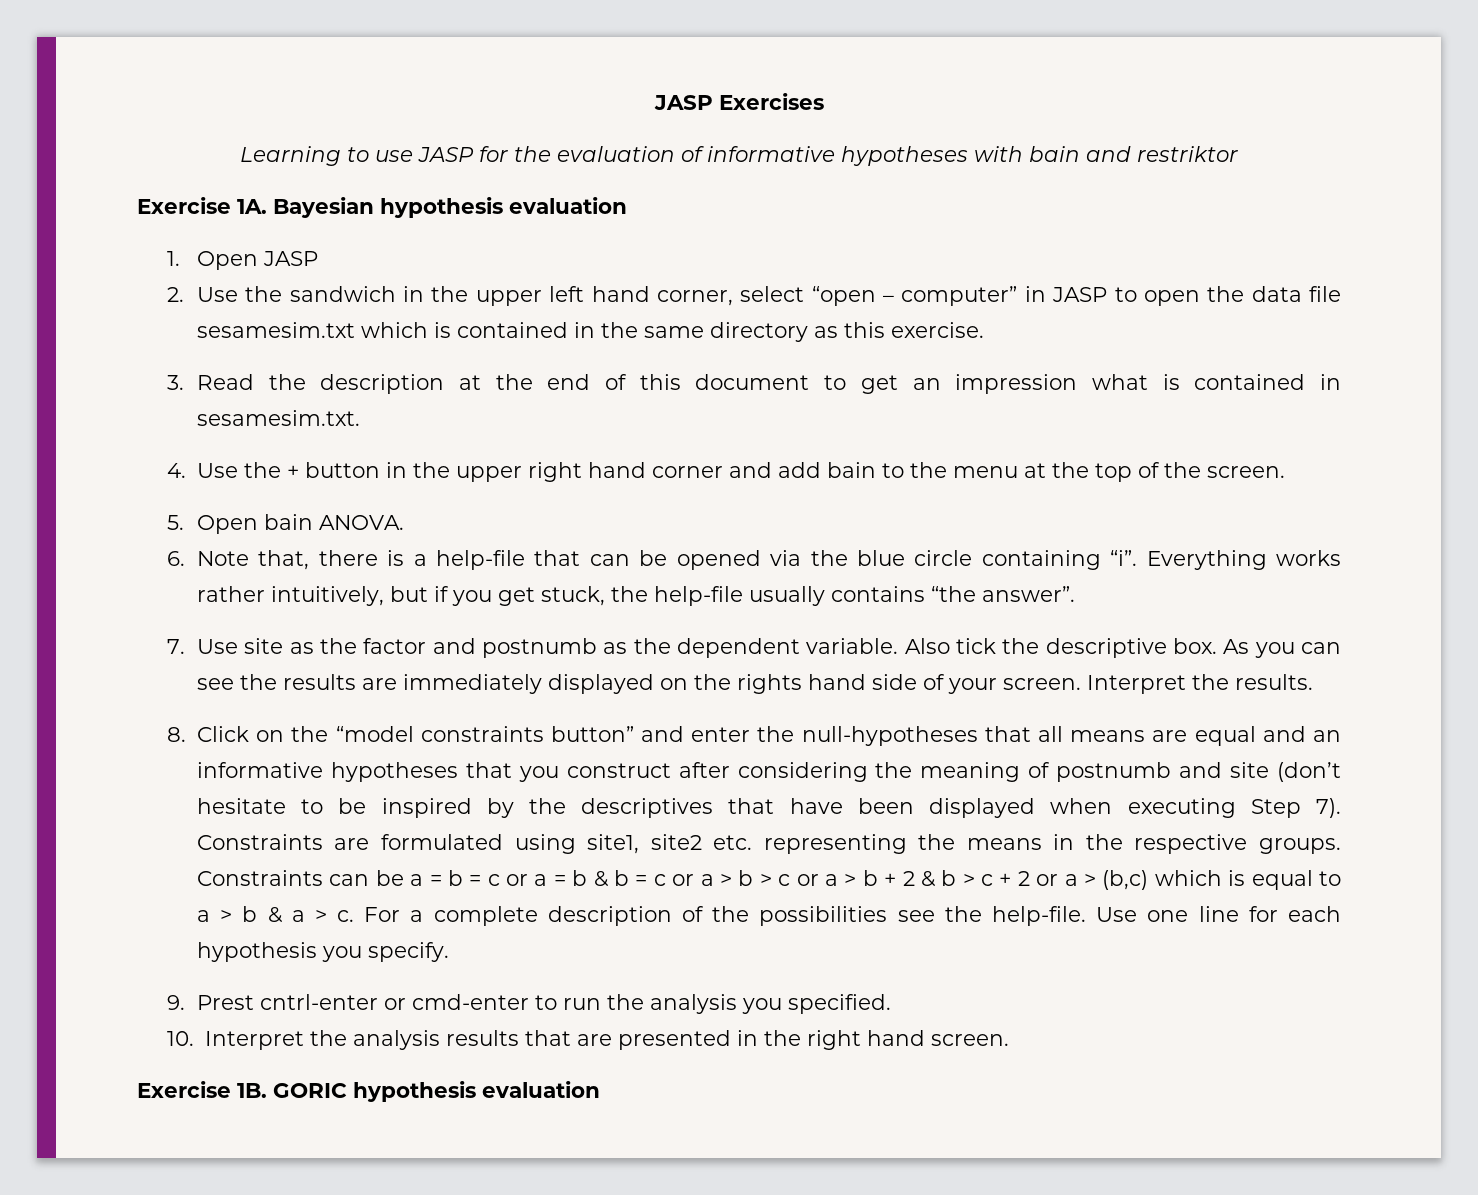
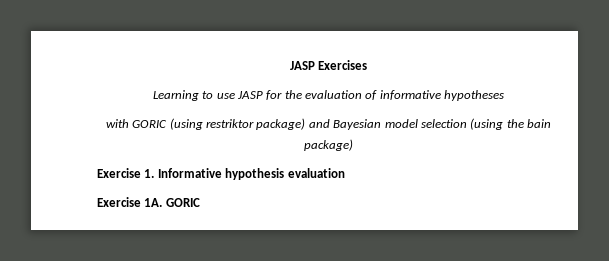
- Learning to use JASP for the evaluation of informative hypotheses with bain and restriktor
- Exercise 1A. Bayesian hypothesis evaluation
- 1. Open JASP
- 2. Use the sandwich in the upper left hand corner, select “open – computer” in JASP to open the data file sesamesim.txt which is contained in the same directory as this exercise.
- 3. Read the description at the end of this document to get an impression what is contained in sesamesim.txt.
- 4. Use the + button in the upper right hand corner and add bain to the menu at the top of the screen.
- 5. Open bain ANOVA.
- 6. Note that, there is a help-file that can be opened via the blue circle containing “i”. Everything works rather intuitively, but if you get stuck, the help-file usually contains “the answer”.
- 7. Use site as the factor and postnumb as the dependent variable. Also tick the descriptive box. As you can see the results are immediately displayed on the rights hand side of your screen. Interpret the results.
- 8. Click on the “model constraints button” and enter the null-hypotheses that all means are equal and an informative hypotheses that you construct after considering the meaning of postnumb and site (don’t hesitate to be inspired by the descriptives that have been displayed when executing Step 7). Constraints are formulated using site1, site2 etc. representing the means in the respective groups. Constraints can be a = b = c or a = b & b = c or a > b > c or a > b + 2 & b > c + 2 or a > (b,c) which is equal to a > b & a > c. For a complete description of the possibilities see the help-file. Use one line for each hypothesis you specify.
- 9. Prest cntrl-enter or cmd-enter to run the analysis you specified.
- 10. Interpret the analysis results that are presented in the right hand screen.
- Exercise 1B. GORIC hypothesis evaluation
+ Learning to use JASP for the evaluation of informative hypotheses
+ with GORIC (using restriktor package) and Bayesian model selection (using the bain package)
+ Exercise 1. Informative hypothesis evaluation
+ Exercise 1A. GORIC

